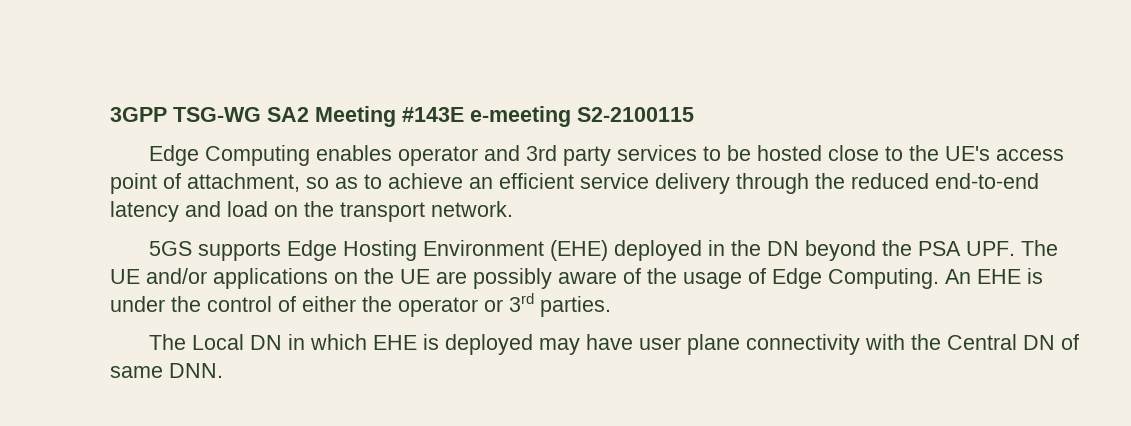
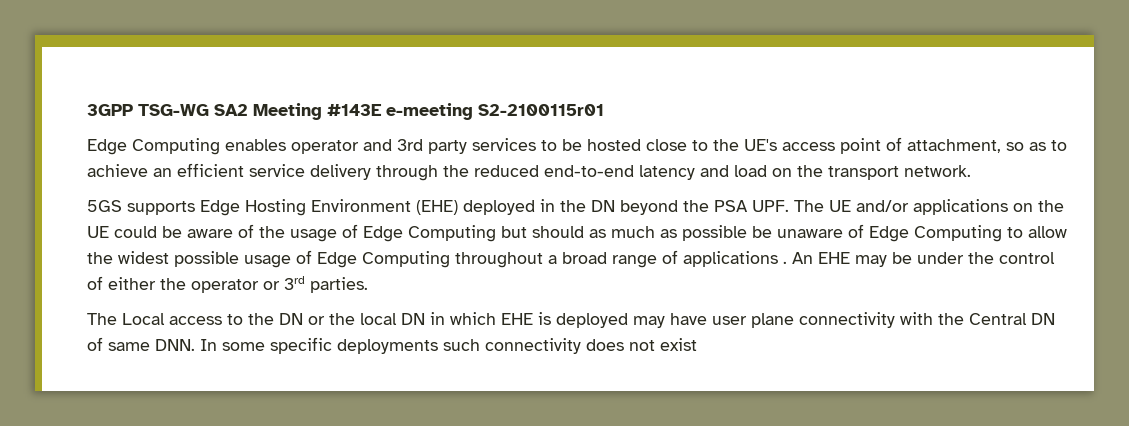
- 3GPP TSG-WG SA2 Meeting #143E e-meeting S2-2100115
+ 3GPP TSG-WG SA2 Meeting #143E e-meeting S2-2100115r01
- 5GS supports Edge Hosting Environment (EHE) deployed in the DN beyond the PSA UPF. The UE and/or applications on the UE are possibly aware of the usage of Edge Computing. An EHE is under the control of either the operator or 3rd parties.
+ 5GS supports Edge Hosting Environment (EHE) deployed in the DN beyond the PSA UPF. The UE and/or applications on the UE could be aware of the usage of Edge Computing but should as much as possible be unaware of Edge Computing to allow the widest possible usage of Edge Computing throughout a broad range of applications . An EHE may be under the control of either the operator or 3rd parties.
- The Local DN in which EHE is deployed may have user plane connectivity with the Central DN of same DNN.
+ The Local access to the DN or the local DN in which EHE is deployed may have user plane connectivity with the Central DN of same DNN. In some specific deployments such connectivity does not exist

